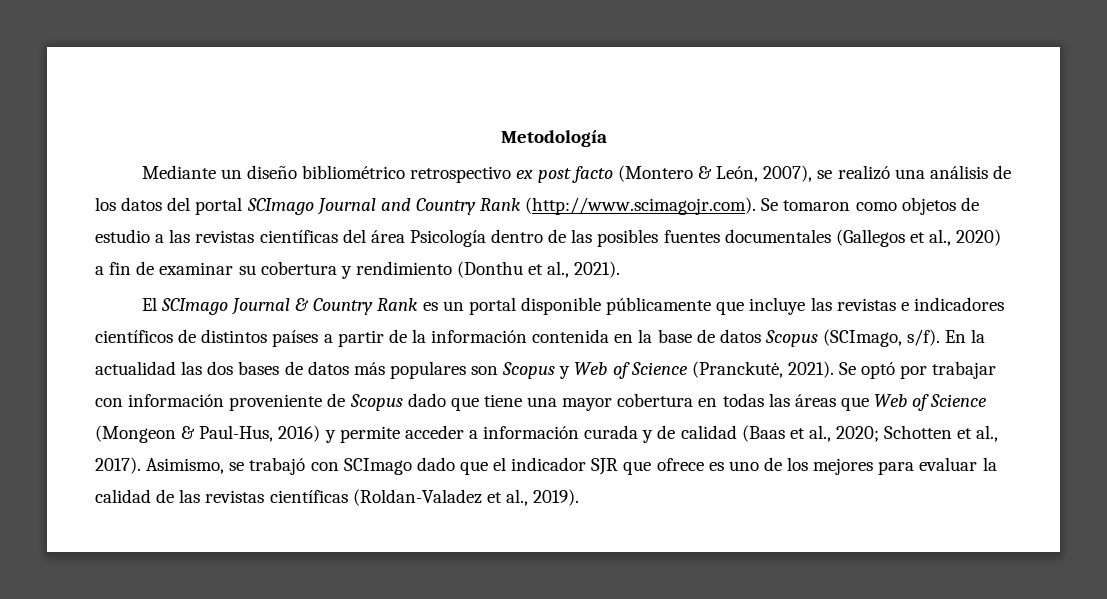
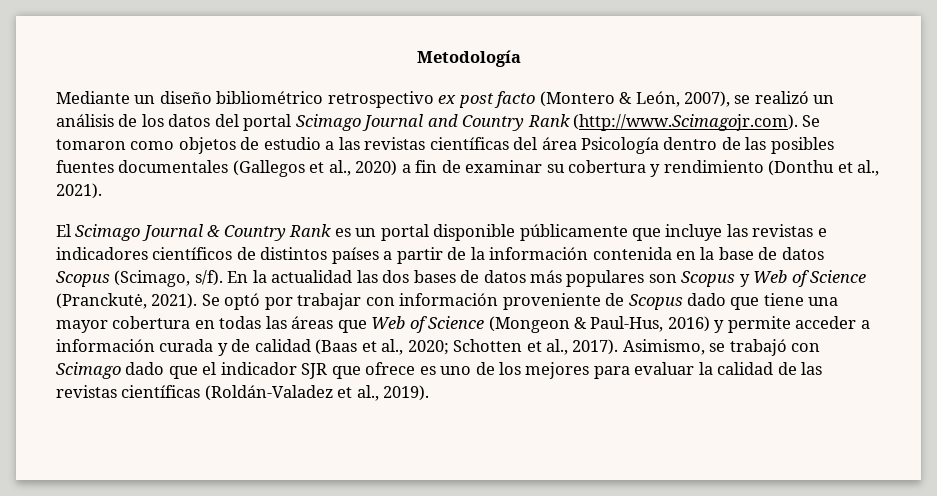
- Mediante un diseño bibliométrico retrospectivo ex post facto (Montero & León, 2007), se realizó una análisis de los datos del portal SCImago Journal and Country Rank (http://www.scimagojr.com). Se tomaron como objetos de estudio a las revistas científicas del área Psicología dentro de las posibles fuentes documentales (Gallegos et al., 2020) a fin de examinar su cobertura y rendimiento (Donthu et al., 2021).
+ Mediante un diseño bibliométrico retrospectivo ex post facto (Montero & León, 2007), se realizó un análisis de los datos del portal Scimago Journal and Country Rank (http://www.Scimagojr.com). Se tomaron como objetos de estudio a las revistas científicas del área Psicología dentro de las posibles fuentes documentales (Gallegos et al., 2020) a fin de examinar su cobertura y rendimiento (Donthu et al., 2021).
- El SCImago Journal & Country Rank es un portal disponible públicamente que incluye las revistas e indicadores científicos de distintos países a partir de la información contenida en la base de datos Scopus (SCImago, s/f).
+ El Scimago Journal & Country Rank es un portal disponible públicamente que incluye las revistas e indicadores científicos de distintos países a partir de la información contenida en la base de datos Scopus (Scimago, s/f).
- Asimismo, se trabajó con SCImago dado que el indicador SJR que ofrece es uno de los mejores para evaluar la calidad de las revistas científicas (Roldan-Valadez et al., 2019).
+ Asimismo, se trabajó con Scimago dado que el indicador SJR que ofrece es uno de los mejores para evaluar la calidad de las revistas científicas (Roldán-Valadez et al., 2019).

